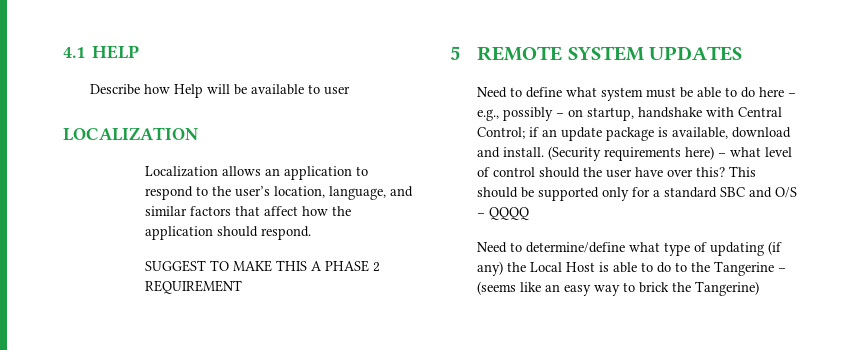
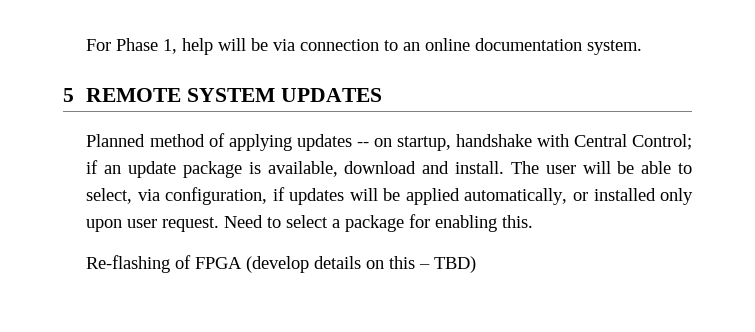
- 4.1 HELP
- Describe how Help will be available to user
- LOCALIZATION
- Localization allows an application to respond to the user’s location, language, and similar factors that affect how the application should respond.
- SUGGEST TO MAKE THIS A PHASE 2 REQUIREMENT
+ For Phase 1, help will be via connection to an online documentation system.
  5 REMOTE SYSTEM UPDATES
- Need to define what system must be able to do here – e.g., possibly – on startup, handshake with Central Control; if an update package is available, download and install.
+ Planned method of applying updates -- on startup, handshake with Central Control; if an update package is available, download and install.
- (Security requirements here) – what level of control should the user have over this? This should be supported only for a standard SBC and O/S – QQQQ
- Need to determine/define what type of updating (if any) the Local Host is able to do to the Tangerine – (seems like an easy way to brick the Tangerine)
+ The user will be able to select, via configuration, if updates will be applied automatically, or installed only upon user request. Need to select a package for enabling this.
+ Re-flashing of FPGA (develop details on this – TBD)

